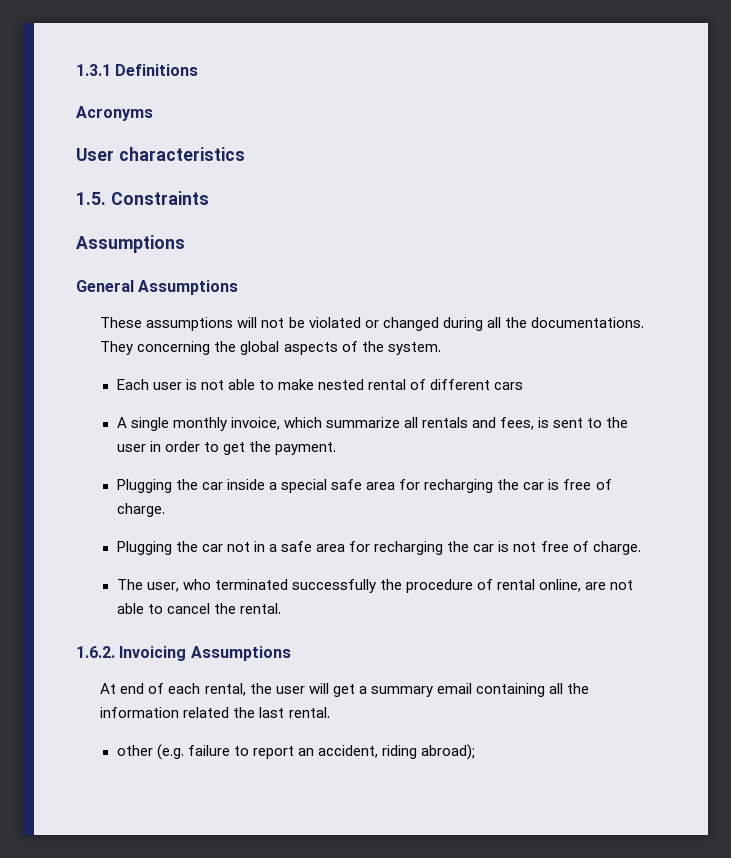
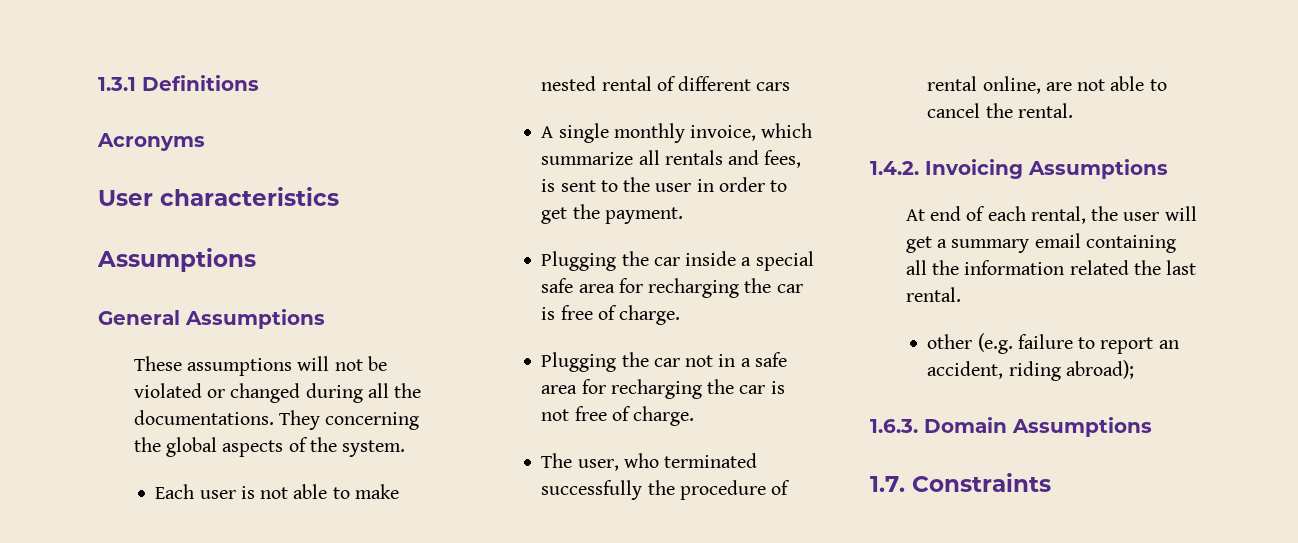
- 1.5. Constraints
- 1.6.2. Invoicing Assumptions
+ 1.4.2. Invoicing Assumptions
+ 1.6.3. Domain Assumptions
+ 1.7. Constraints

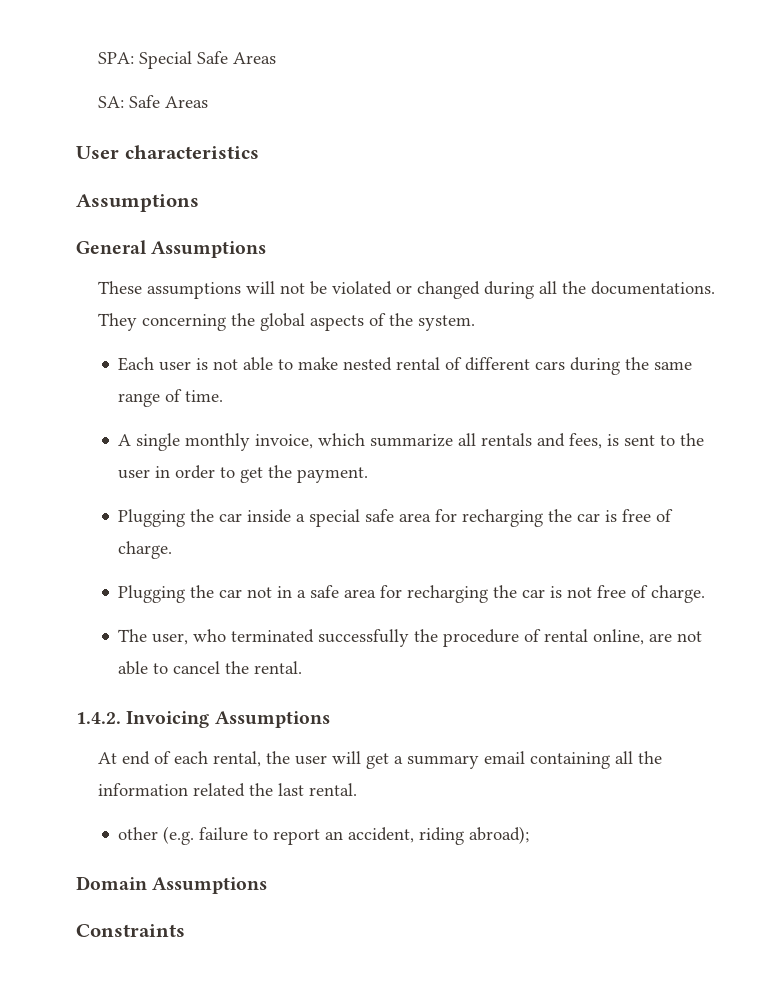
- 1.3.1 Definitions
- Acronyms
+ SPA: Special Safe Areas
+ SA: Safe Areas
- Each user is not able to make nested rental of different cars
+ Each user is not able to make nested rental of different cars during the same range of time.
- 1.6.3. Domain Assumptions
+ Domain Assumptions
- 1.7. Constraints
+ Constraints

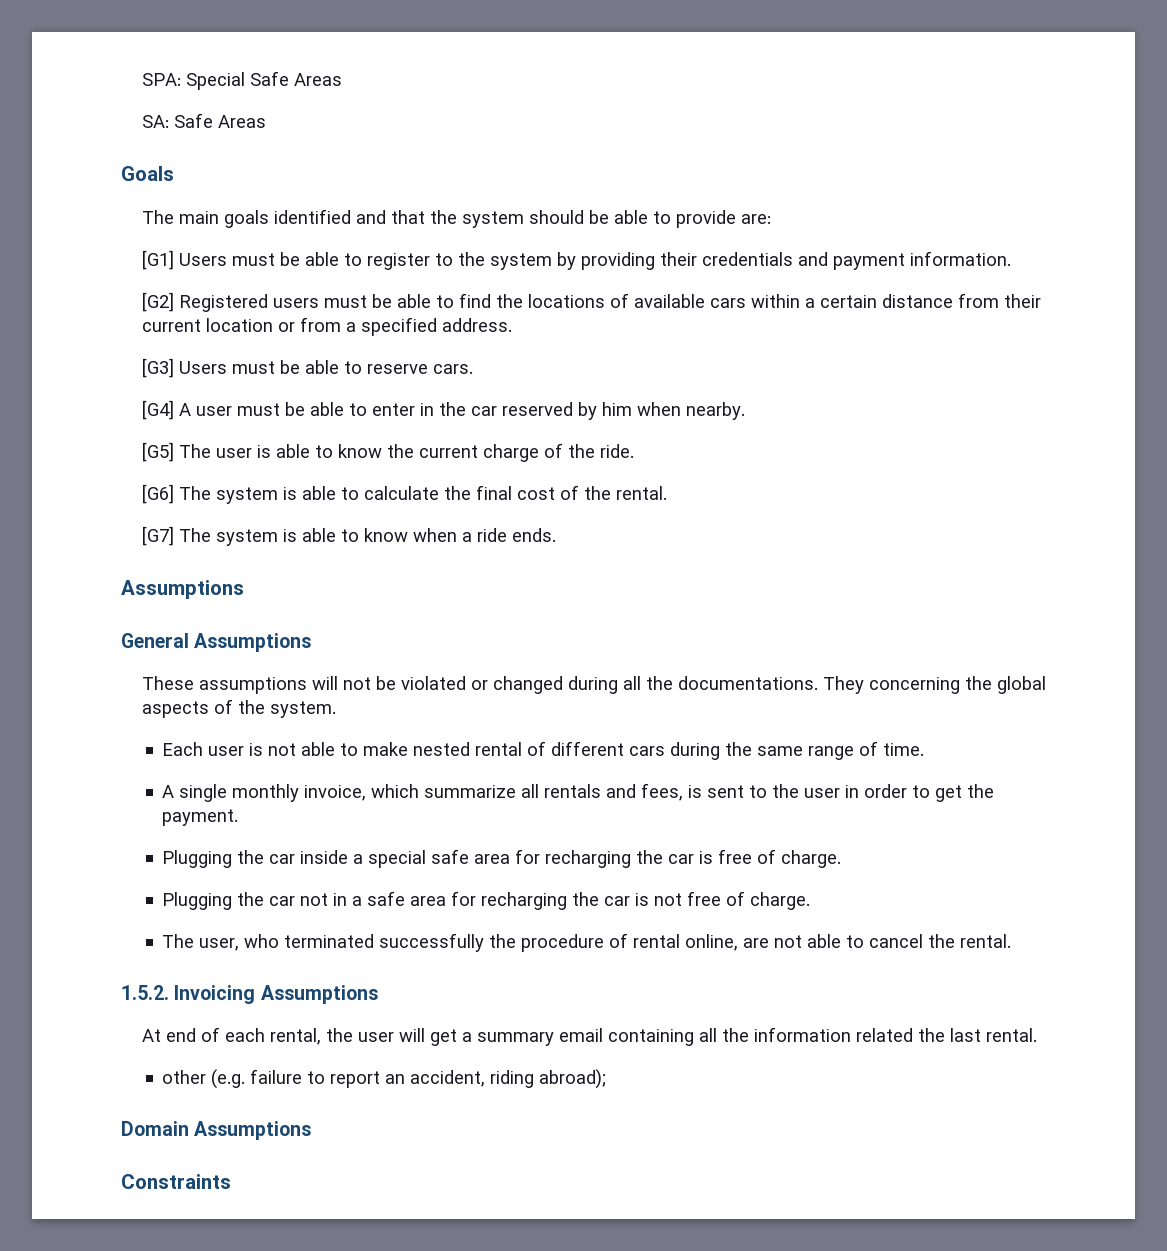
- User characteristics
+ Goals
+ The main goals identified and that the system should be able to provide are:
+ [G1] Users must be able to register to the system by providing their credentials and payment information.
+ [G2] Registered users must be able to find the locations of available cars within a certain distance from their current location or from a specified address.
+ [G3] Users must be able to reserve cars.
+ [G4] A user must be able to enter in the car reserved by him when nearby.
+ [G5] The user is able to know the current charge of the ride.
+ [G6] The system is able to calculate the final cost of the rental.
+ [G7] The system is able to know when a ride ends.
- 1.4.2. Invoicing Assumptions
+ 1.5.2. Invoicing Assumptions

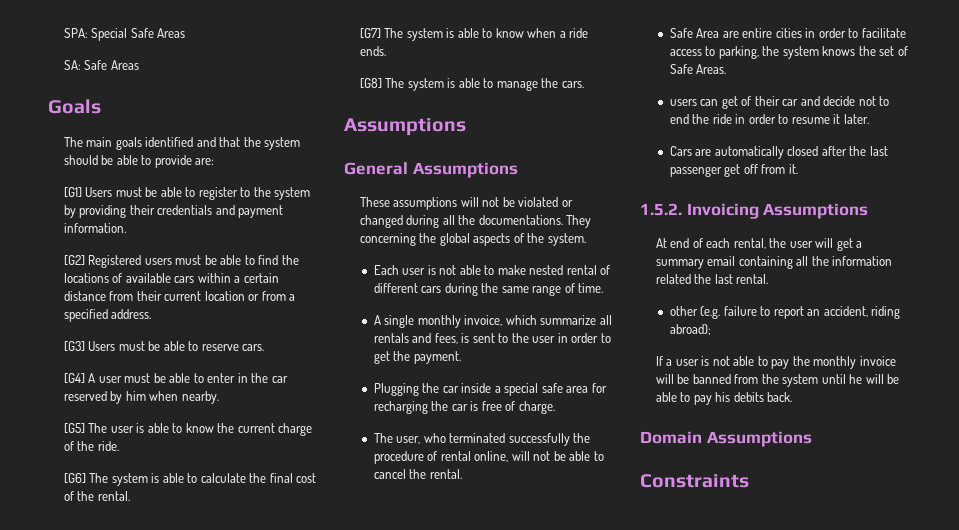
+ [G8] The system is able to manage the cars.
- Plugging the car not in a safe area for recharging the car is not free of charge.
- The user, who terminated successfully the procedure of rental online, are not able to cancel the rental.
+ The user, who terminated successfully the procedure of rental online, will not be able to cancel the rental.
+ Safe Area are entire cities in order to facilitate access to parking, the system knows the set of Safe Areas.
+ users can get of their car and decide not to end the ride in order to resume it later.
+ Cars are automatically closed after the last passenger get off from it.
+ If a user is not able to pay the monthly invoice will be banned from the system until he will be able to pay his debits back.

